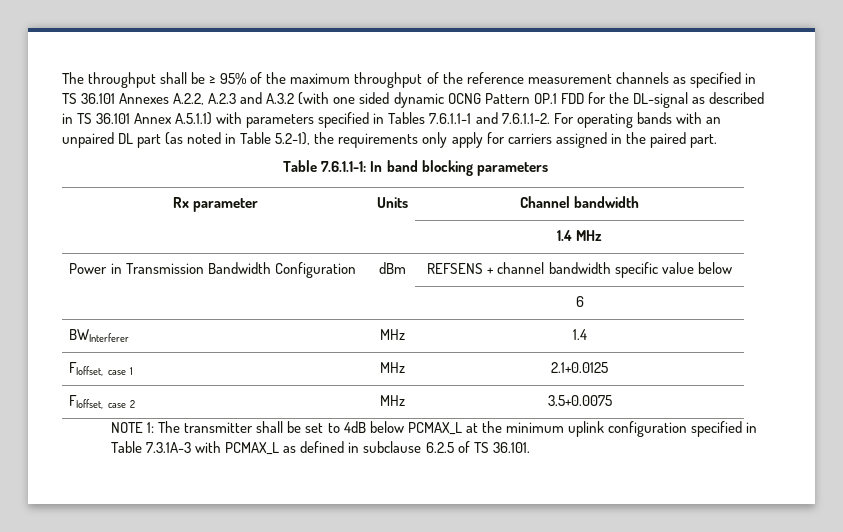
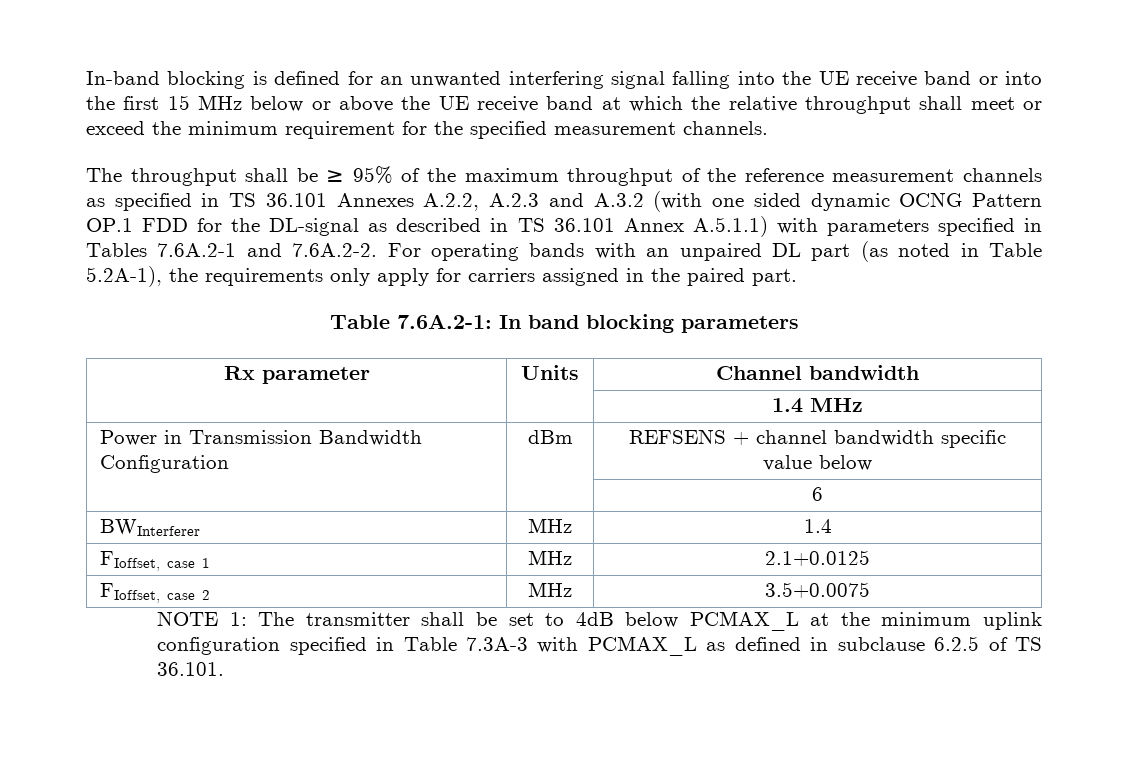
+ In-band blocking is defined for an unwanted interfering signal falling into the UE receive band or into the first 15 MHz below or above the UE receive band at which the relative throughput shall meet or exceed the minimum requirement for the specified measurement channels.
- The throughput shall be ≥ 95% of the maximum throughput of the reference measurement channels as specified in TS 36.101 Annexes A.2.2, A.2.3 and A.3.2 (with one sided dynamic OCNG Pattern OP.1 FDD for the DL-signal as described in TS 36.101 Annex A.5.1.1) with parameters specified in Tables 7.6.1.1-1 and 7.6.1.1-2. For operating bands with an unpaired DL part (as noted in Table 5.2-1), the requirements only apply for carriers assigned in the paired part.
+ The throughput shall be ≥ 95% of the maximum throughput of the reference measurement channels as specified in TS 36.101 Annexes A.2.2, A.2.3 and A.3.2 (with one sided dynamic OCNG Pattern OP.1 FDD for the DL-signal as described in TS 36.101 Annex A.5.1.1) with parameters specified in Tables 7.6A.2-1 and 7.6A.2-2. For operating bands with an unpaired DL part (as noted in Table 5.2A-1), the requirements only apply for carriers assigned in the paired part.
- Table 7.6.1.1-1: In band blocking parameters
+ Table 7.6A.2-1: In band blocking parameters
- NOTE 1: The transmitter shall be set to 4dB below PCMAX_L at the minimum uplink configuration specified in Table 7.3.1A-3 with PCMAX_L as defined in subclause 6.2.5 of TS 36.101.
+ NOTE 1: The transmitter shall be set to 4dB below PCMAX_L at the minimum uplink configuration specified in Table 7.3A-3 with PCMAX_L as defined in subclause 6.2.5 of TS 36.101.

